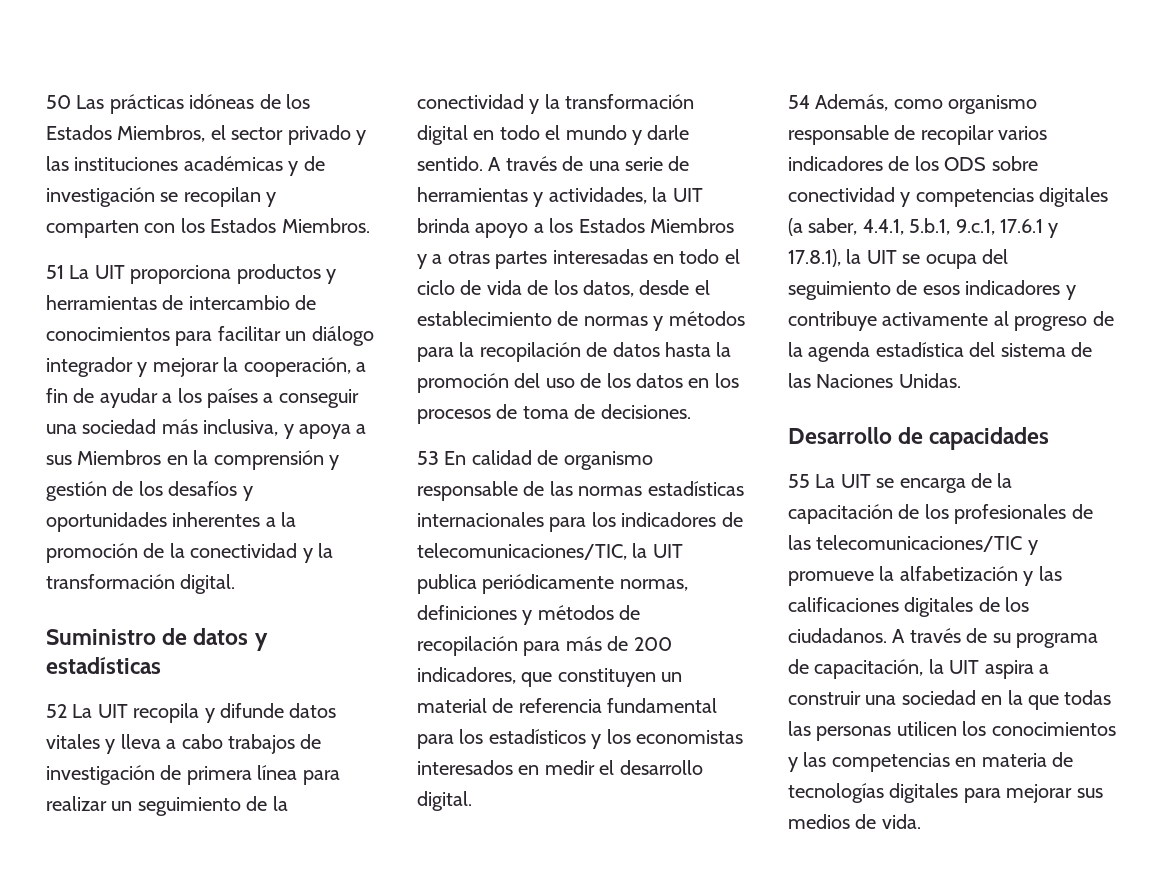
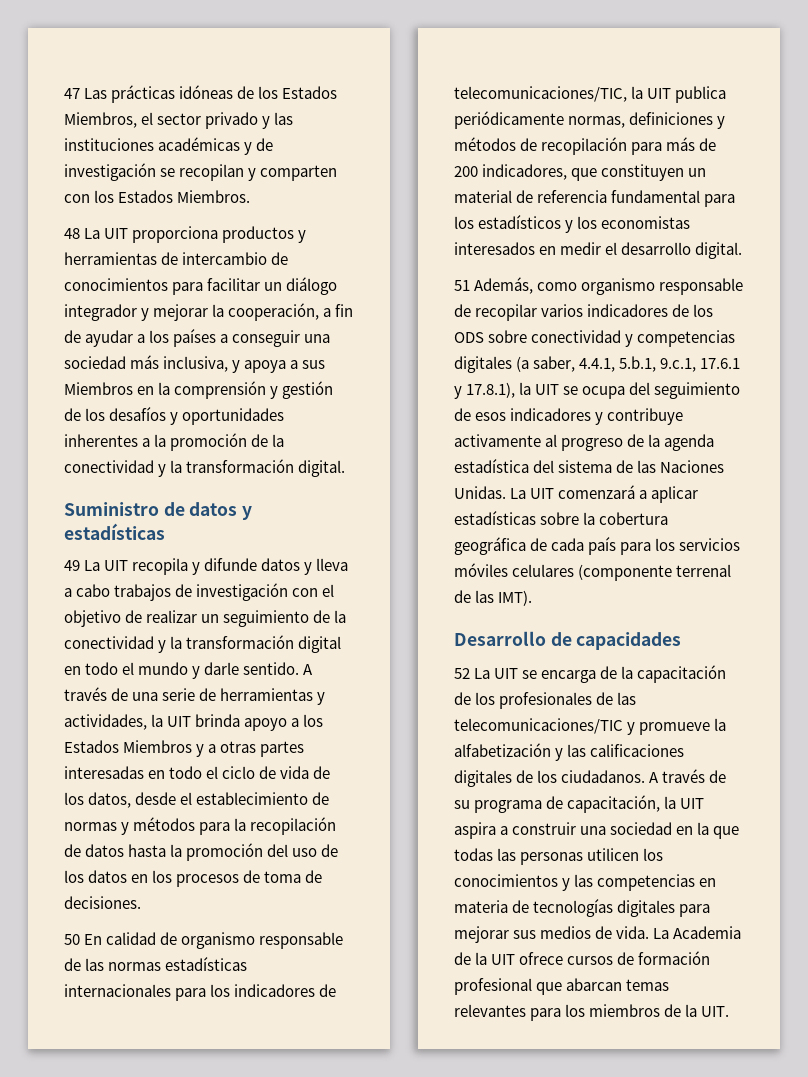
- 50 Las prácticas idóneas de los Estados Miembros, el sector privado y las instituciones académicas y de investigación se recopilan y comparten con los Estados Miembros.
+ 47 Las prácticas idóneas de los Estados Miembros, el sector privado y las instituciones académicas y de investigación se recopilan y comparten con los Estados Miembros.
- 51 La UIT proporciona productos y herramientas de intercambio de conocimientos para facilitar un diálogo integrador y mejorar la cooperación, a fin de ayudar a los países a conseguir una sociedad más inclusiva, y apoya a sus Miembros en la comprensión y gestión de los desafíos y oportunidades inherentes a la promoción de la conectividad y la transformación digital.
+ 48 La UIT proporciona productos y herramientas de intercambio de conocimientos para facilitar un diálogo integrador y mejorar la cooperación, a fin de ayudar a los países a conseguir una sociedad más inclusiva, y apoya a sus Miembros en la comprensión y gestión de los desafíos y oportunidades inherentes a la promoción de la conectividad y la transformación digital.
- 52 La UIT recopila y difunde datos vitales y lleva a cabo trabajos de investigación de primera línea para realizar un seguimiento de la conectividad y la transformación digital en todo el mundo y darle sentido.
+ 49 La UIT recopila y difunde datos y lleva a cabo trabajos de investigación con el objetivo de realizar un seguimiento de la conectividad y la transformación digital en todo el mundo y darle sentido.
- 53 En calidad de organismo responsable de las normas estadísticas internacionales para los indicadores de telecomunicaciones/TIC, la UIT publica periódicamente normas, definiciones y métodos de recopilación para más de 200 indicadores, que constituyen un material de referencia fundamental para los estadísticos y los economistas interesados en medir el desarrollo digital.
+ 50 En calidad de organismo responsable de las normas estadísticas internacionales para los indicadores de telecomunicaciones/TIC, la UIT publica periódicamente normas, definiciones y métodos de recopilación para más de 200 indicadores, que constituyen un material de referencia fundamental para los estadísticos y los economistas interesados en medir el desarrollo digital.
- 54 Además, como organismo responsable de recopilar varios indicadores de los ODS sobre conectividad y competencias digitales (a saber, 4.4.1, 5.b.1, 9.c.1, 17.6.1 y 17.8.1), la UIT se ocupa del seguimiento de esos indicadores y contribuye activamente al progreso de la agenda estadística del sistema de las Naciones Unidas.
+ 51 Además, como organismo responsable de recopilar varios indicadores de los ODS sobre conectividad y competencias digitales (a saber, 4.4.1, 5.b.1, 9.c.1, 17.6.1 y 17.8.1), la UIT se ocupa del seguimiento de esos indicadores y contribuye activamente al progreso de la agenda estadística del sistema de las Naciones Unidas. La UIT comenzará a aplicar estadísticas sobre la cobertura geográfica de cada país para los servicios móviles celulares (componente terrenal de las IMT).
- 55 La UIT se encarga de la capacitación de los profesionales de las telecomunicaciones/TIC y promueve la alfabetización y las calificaciones digitales de los ciudadanos.
+ 52 La UIT se encarga de la capacitación de los profesionales de las telecomunicaciones/TIC y promueve la alfabetización y las calificaciones digitales de los ciudadanos.
+ La Academia de la UIT ofrece cursos de formación profesional que abarcan temas relevantes para los miembros de la UIT.

